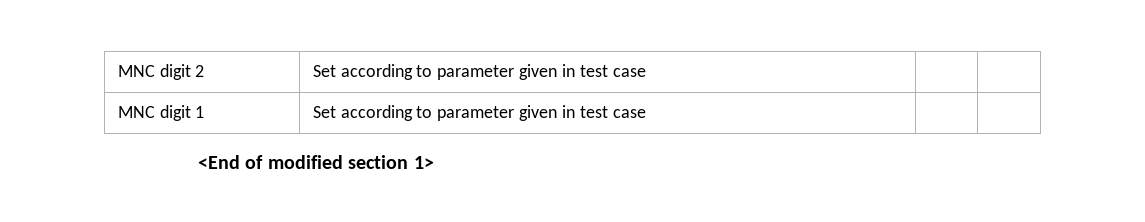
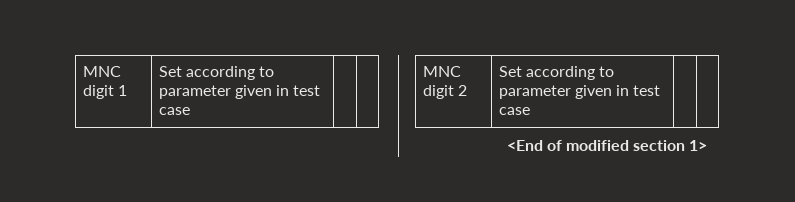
- MNC digit 2 | Set according to parameter given in test case | |
+ MNC digit 1 | Set according to parameter given in test case | |
- MNC digit 1 | Set according to parameter given in test case | |
+ MNC digit 2 | Set according to parameter given in test case | |

